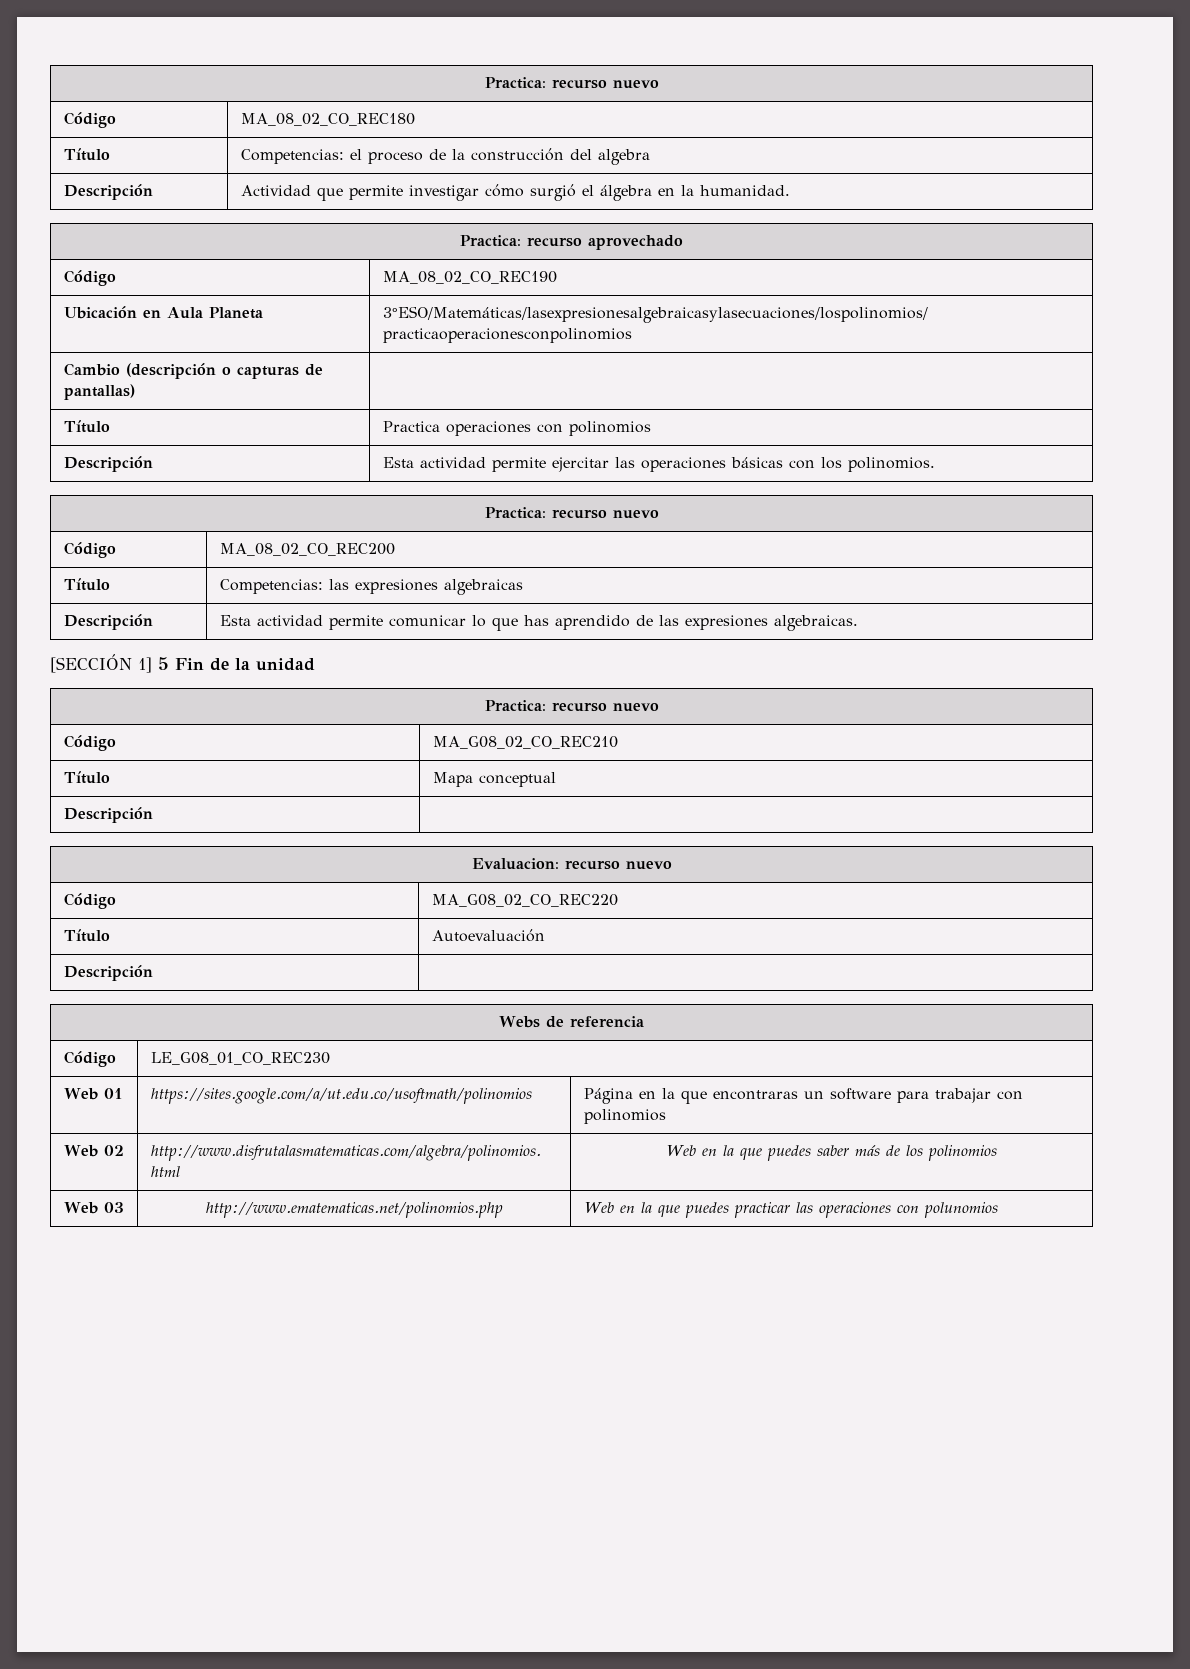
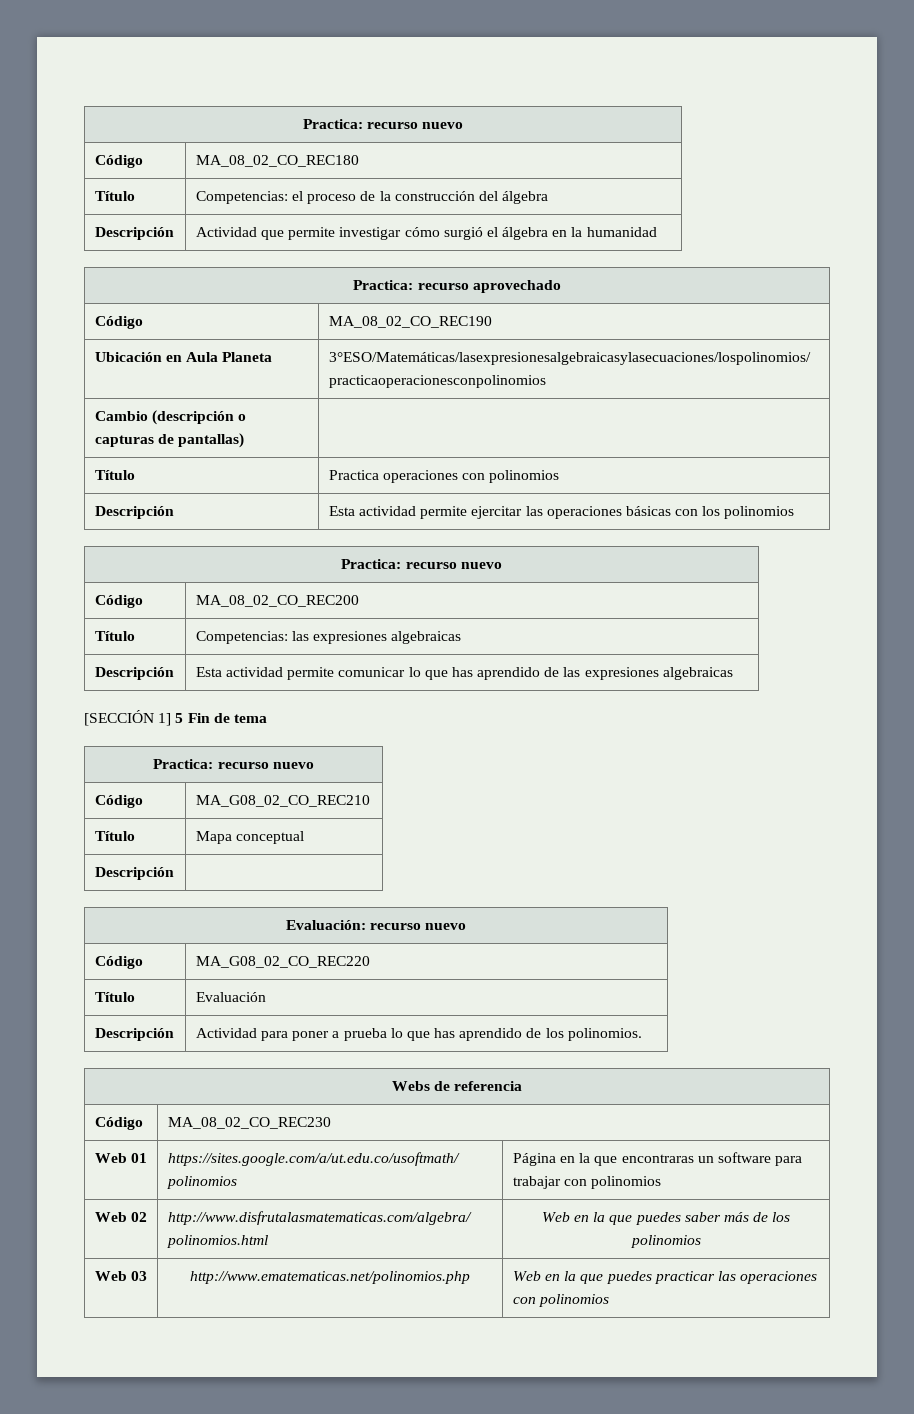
- Título | Competencias: el proceso de la construcción del algebra
+ Título | Competencias: el proceso de la construcción del álgebra
- Descripción | Actividad que permite investigar cómo surgió el álgebra en la humanidad.
+ Descripción | Actividad que permite investigar cómo surgió el álgebra en la humanidad
- Descripción | Esta actividad permite ejercitar las operaciones básicas con los polinomios.
+ Descripción | Esta actividad permite ejercitar las operaciones básicas con los polinomios
- Descripción | Esta actividad permite comunicar lo que has aprendido de las expresiones algebraicas.
+ Descripción | Esta actividad permite comunicar lo que has aprendido de las expresiones algebraicas
- [SECCIÓN 1] 5 Fin de la unidad
+ [SECCIÓN 1] 5 Fin de tema
- Evaluacion: recurso nuevo
+ Evaluación: recurso nuevo
- Título | Autoevaluación
- Descripción |
+ Título | Evaluación
+ Descripción | Actividad para poner a prueba lo que has aprendido de los polinomios.
- Código | LE_G08_01_CO_REC230
+ Código | MA_08_02_CO_REC230
- Web 03 | http://www.ematematicas.net/polinomios.php | Web en la que puedes practicar las operaciones con polunomios
+ Web 03 | http://www.ematematicas.net/polinomios.php | Web en la que puedes practicar las operaciones con polinomios

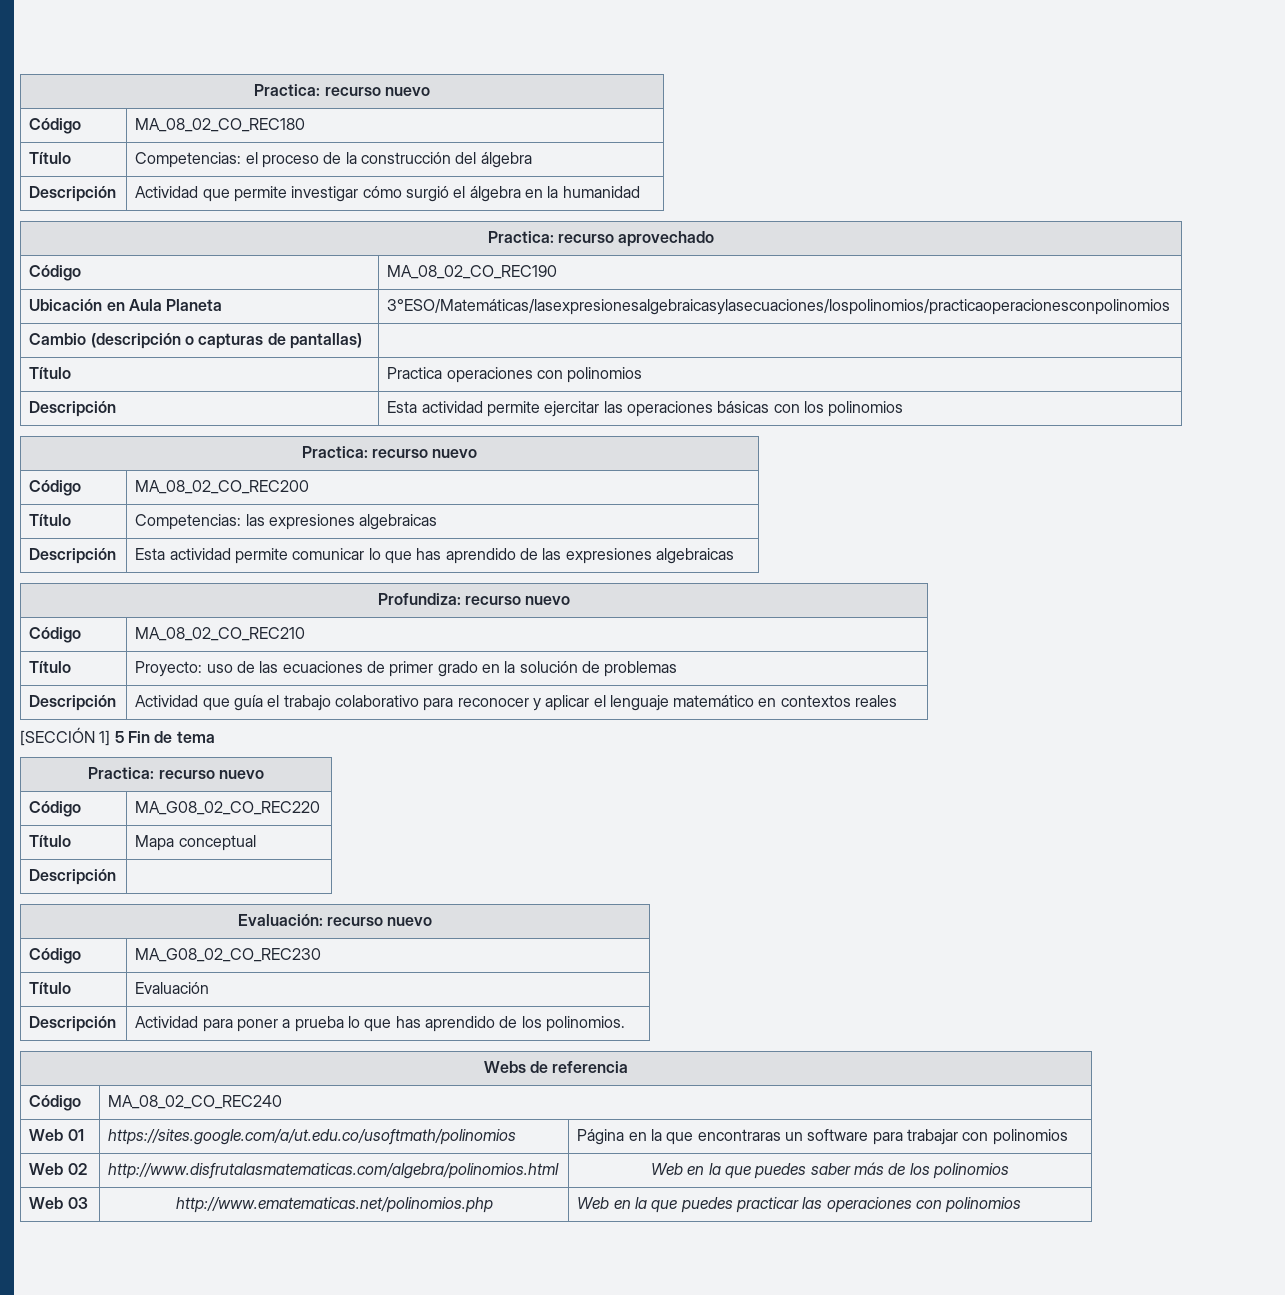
+ Profundiza: recurso nuevo
+ Código | MA_08_02_CO_REC210
+ Título | Proyecto: uso de las ecuaciones de primer grado en la solución de problemas
+ Descripción | Actividad que guía el trabajo colaborativo para reconocer y aplicar el lenguaje matemático en contextos reales
- Código | MA_G08_02_CO_REC210
+ Código | MA_G08_02_CO_REC220
- Código | MA_G08_02_CO_REC220
+ Código | MA_G08_02_CO_REC230
- Código | MA_08_02_CO_REC230
+ Código | MA_08_02_CO_REC240

